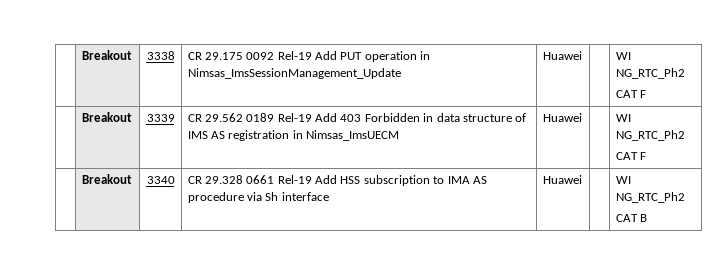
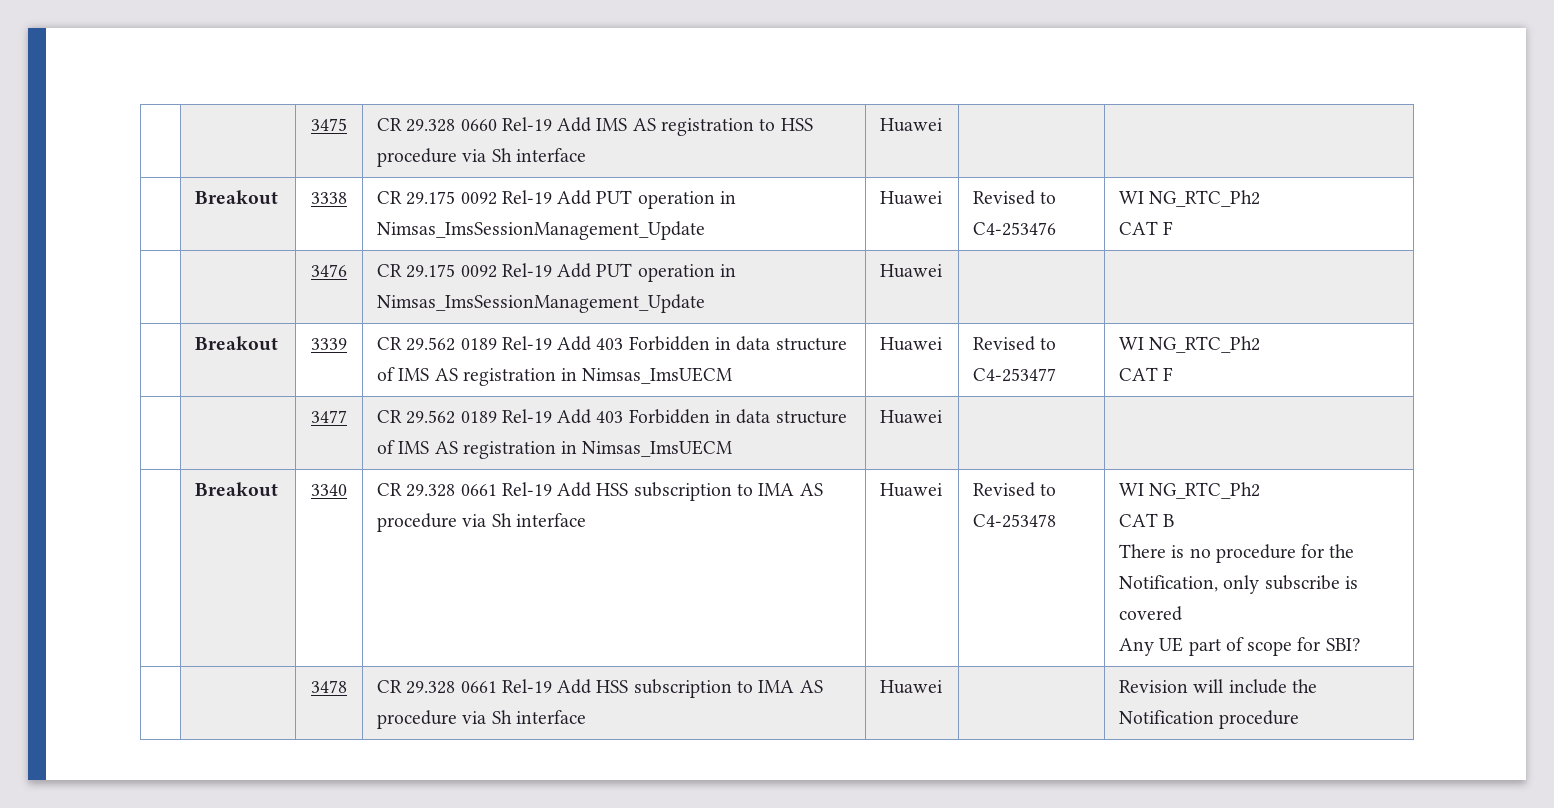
- | Breakout | 3338 | CR 29.175 0092 Rel-19 Add PUT operation in Nimsas_ImsSessionManagement_Update | Huawei | | WI NG_RTC_Ph2
+ | | 3475 | CR 29.328 0660 Rel-19 Add IMS AS registration to HSS procedure via Sh interface | Huawei | |
+ | Breakout | 3338 | CR 29.175 0092 Rel-19 Add PUT operation in Nimsas_ImsSessionManagement_Update | Huawei | Revised to C4-253476 | WI NG_RTC_Ph2
  CAT F
+ | | 3476 | CR 29.175 0092 Rel-19 Add PUT operation in Nimsas_ImsSessionManagement_Update | Huawei | |
- | Breakout | 3339 | CR 29.562 0189 Rel-19 Add 403 Forbidden in data structure of IMS AS registration in Nimsas_ImsUECM | Huawei | | WI NG_RTC_Ph2
+ | Breakout | 3339 | CR 29.562 0189 Rel-19 Add 403 Forbidden in data structure of IMS AS registration in Nimsas_ImsUECM | Huawei | Revised to C4-253477 | WI NG_RTC_Ph2
  CAT F
+ | | 3477 | CR 29.562 0189 Rel-19 Add 403 Forbidden in data structure of IMS AS registration in Nimsas_ImsUECM | Huawei | |
+ Revised to C4-253478
+ There is no procedure for the Notification, only subscribe is covered
+ Any UE part of scope for SBI?
+ | | 3478 | CR 29.328 0661 Rel-19 Add HSS subscription to IMA AS procedure via Sh interface | Huawei | | Revision will include the Notification procedure

